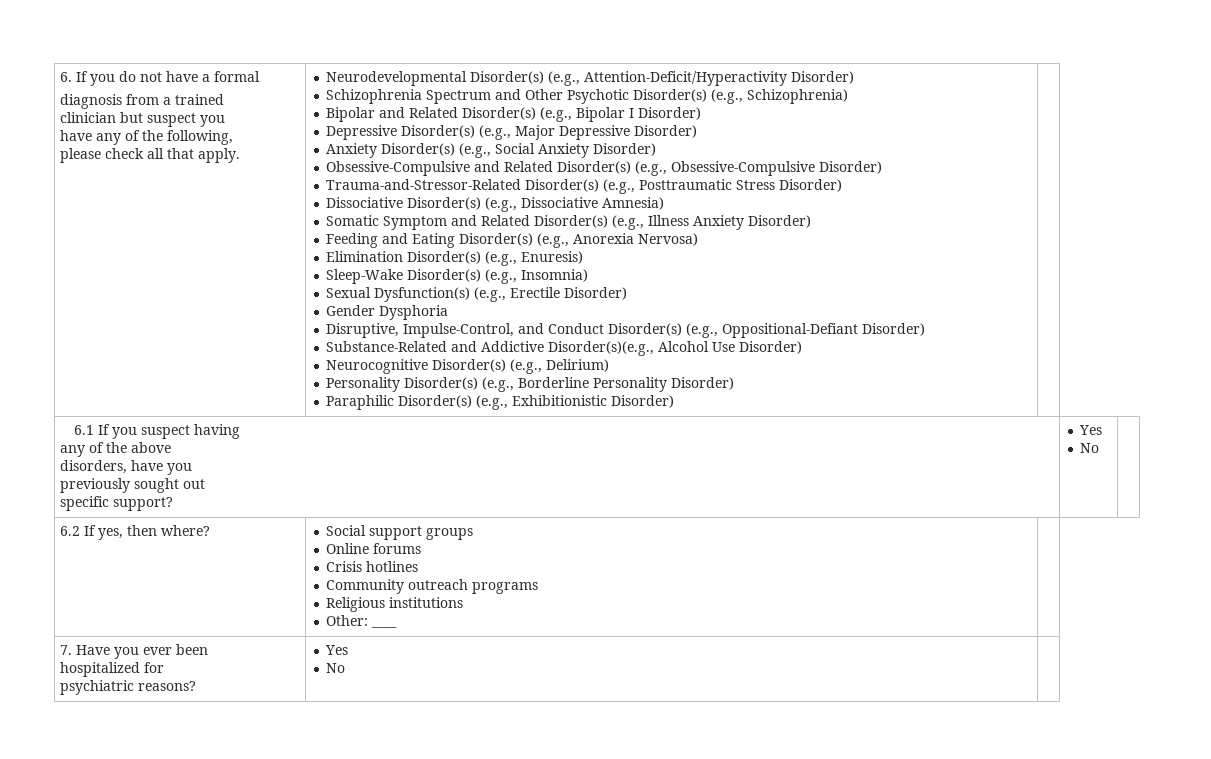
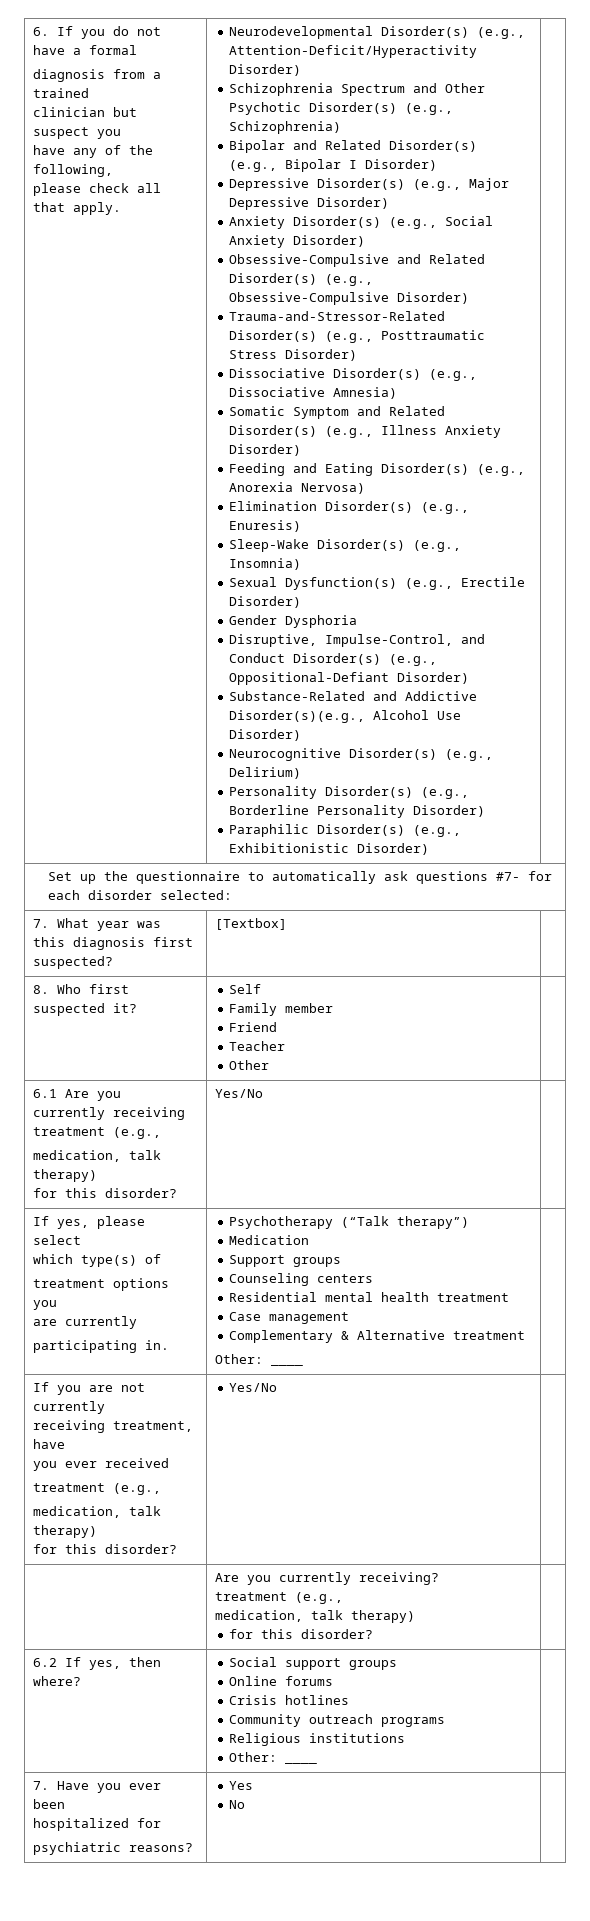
- 6.1 If you suspect having
- any of the above
- disorders, have you
- previously sought out
- specific support? | Yes
- No |
+ Set up the questionnaire to automatically ask questions #7- for each disorder selected:
+ 7. What year was this diagnosis first suspected? | [Textbox] |
+ 8. Who first suspected it? | Self
+ Family member
+ Friend
+ Teacher
+ Other |
+ 6.1 Are you currently receiving treatment (e.g.,
+ medication, talk therapy)
+ for this disorder? | Yes/No |
+ If yes, please select
+ which type(s) of
+ treatment options you
+ are currently
+ participating in. | Psychotherapy (“Talk therapy”)
+ Medication
+ Support groups
+ Counseling centers
+ Residential mental health treatment
+ Case management
+ Complementary & Alternative treatment
+ Other: ____ |
+ If you are not currently
+ receiving treatment, have
+ you ever received
+ treatment (e.g.,
+ medication, talk therapy)
+ for this disorder? | Yes/No |
+ | Are you currently receiving?
+ treatment (e.g.,
+ medication, talk therapy)
+ for this disorder? |

